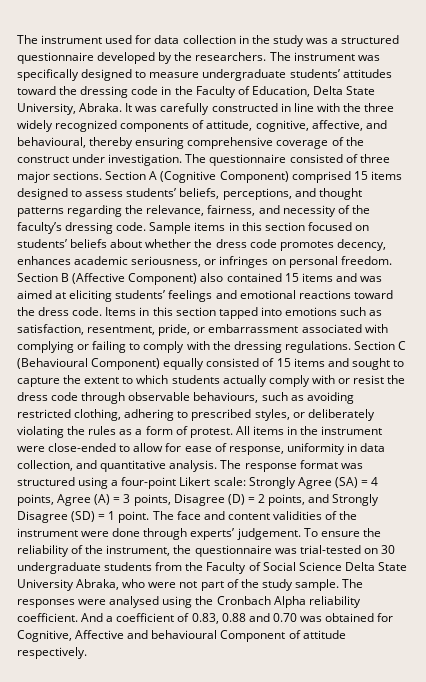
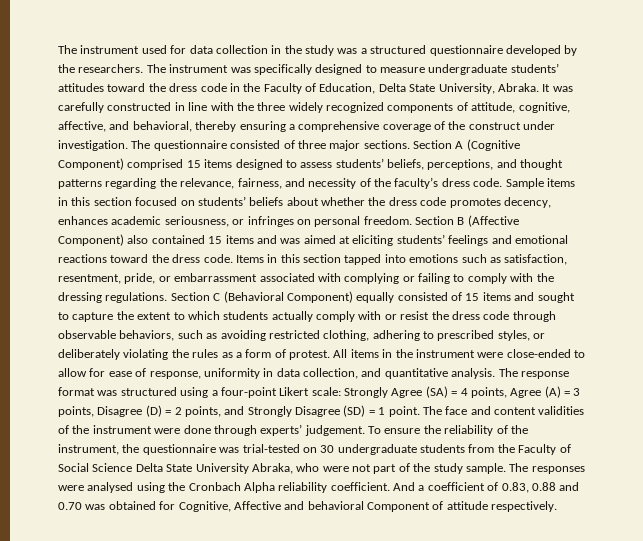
- The instrument was specifically designed to measure undergraduate students’ attitudes toward the dressing code in the Faculty of Education, Delta State University, Abraka.
+ The instrument was specifically designed to measure undergraduate students’ attitudes toward the dress code in the Faculty of Education, Delta State University, Abraka.
- It was carefully constructed in line with the three widely recognized components of attitude, cognitive, affective, and behavioural, thereby ensuring comprehensive coverage of the construct under investigation.
+ It was carefully constructed in line with the three widely recognized components of attitude, cognitive, affective, and behavioral, thereby ensuring a comprehensive coverage of the construct under investigation.
- Section A (Cognitive Component) comprised 15 items designed to assess students’ beliefs, perceptions, and thought patterns regarding the relevance, fairness, and necessity of the faculty’s dressing code.
+ Section A (Cognitive Component) comprised 15 items designed to assess students’ beliefs, perceptions, and thought patterns regarding the relevance, fairness, and necessity of the faculty’s dress code.
- Section C (Behavioural Component) equally consisted of 15 items and sought to capture the extent to which students actually comply with or resist the dress code through observable behaviours, such as avoiding restricted clothing, adhering to prescribed styles, or deliberately violating the rules as a form of protest.
+ Section C (Behavioral Component) equally consisted of 15 items and sought to capture the extent to which students actually comply with or resist the dress code through observable behaviors, such as avoiding restricted clothing, adhering to prescribed styles, or deliberately violating the rules as a form of protest.
- And a coefficient of 0.83, 0.88 and 0.70 was obtained for Cognitive, Affective and behavioural Component of attitude respectively.
+ And a coefficient of 0.83, 0.88 and 0.70 was obtained for Cognitive, Affective and behavioral Component of attitude respectively.

